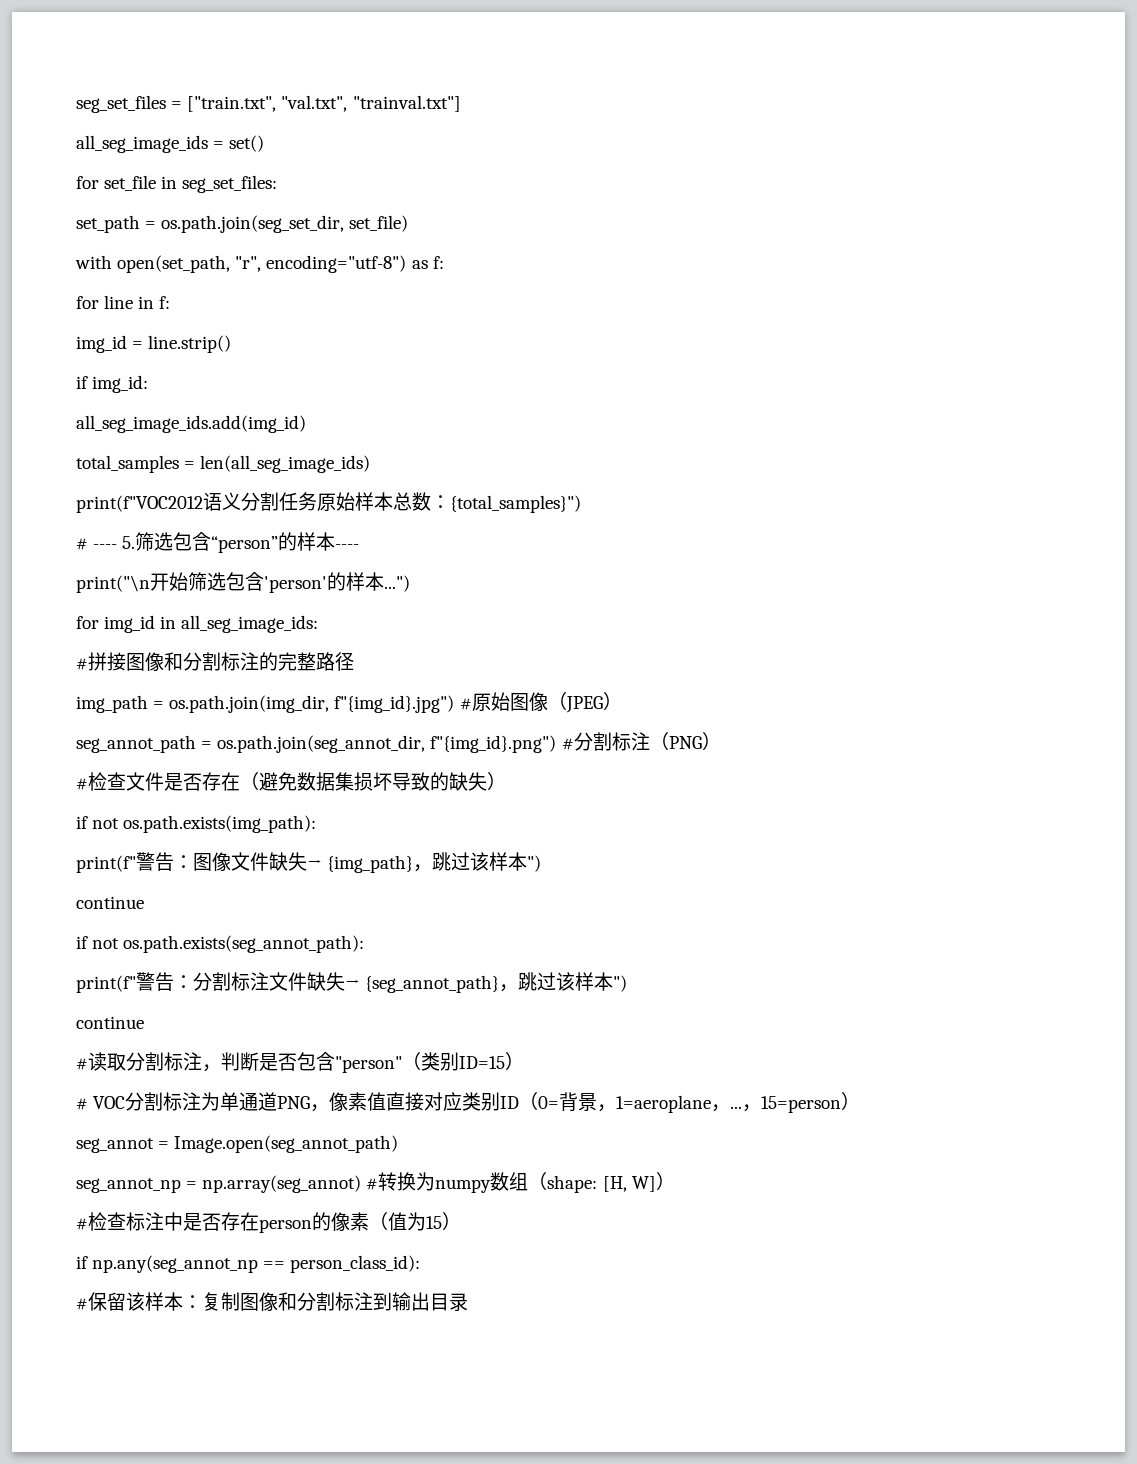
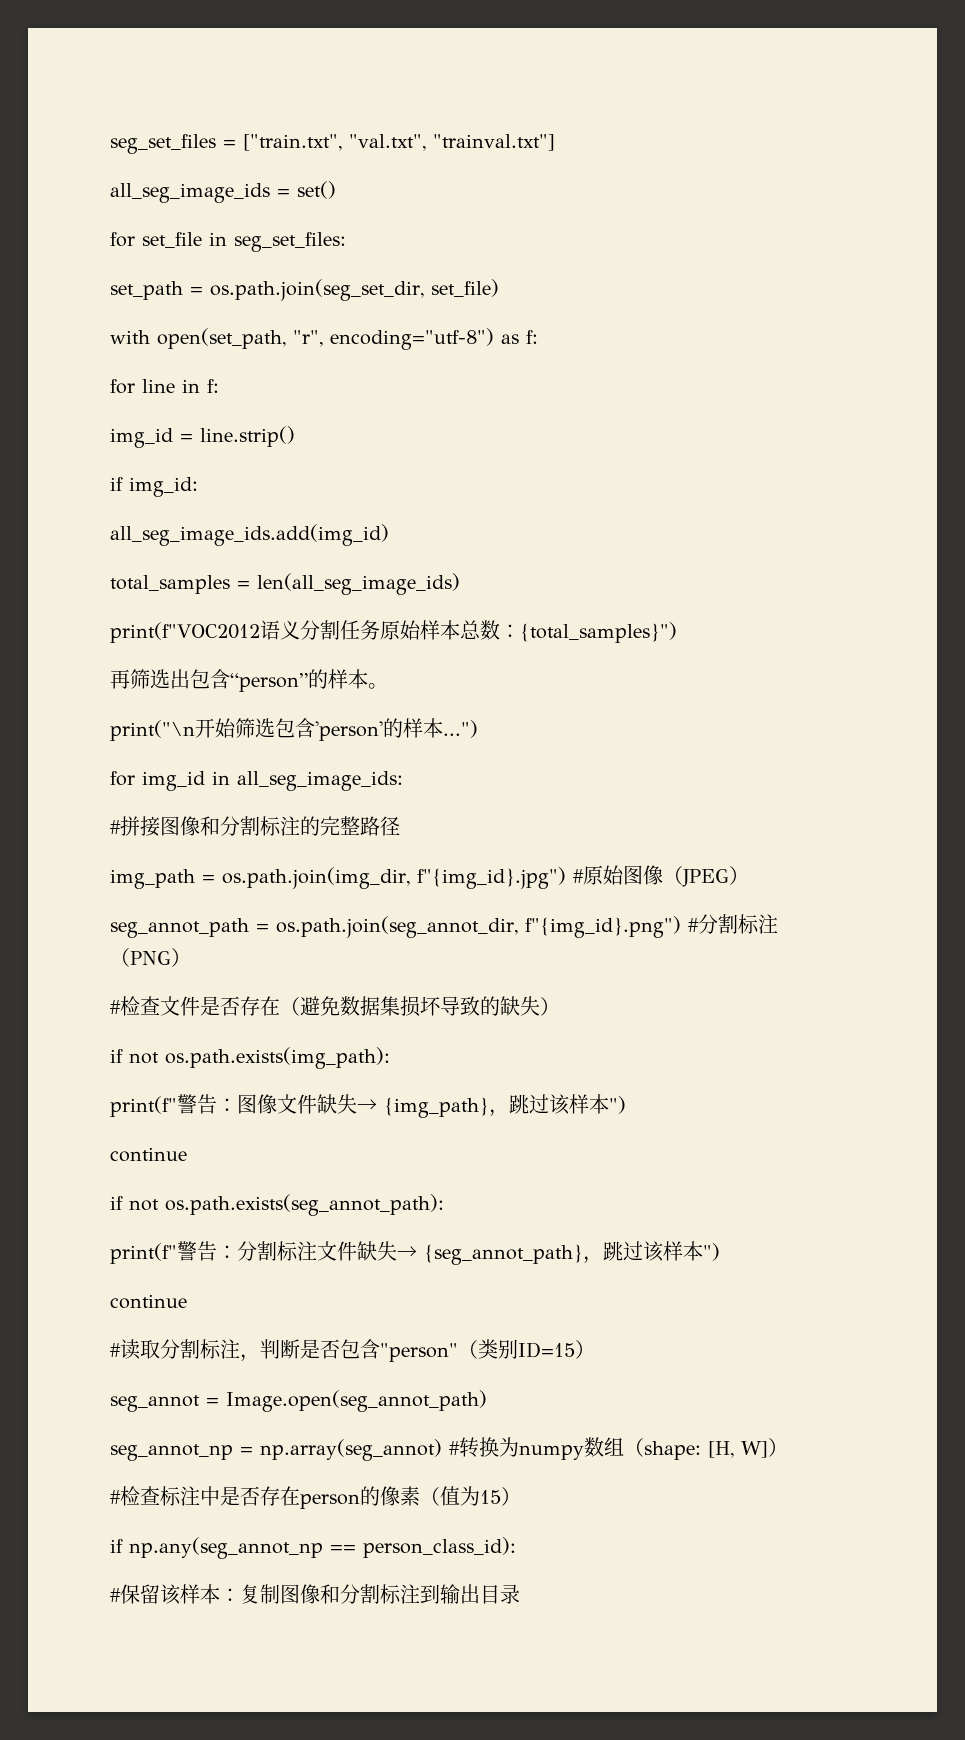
- # ---- 5.筛选包含“person”的样本----
+ 再筛选出包含“person”的样本。
- # VOC分割标注为单通道PNG，像素值直接对应类别ID（0=背景，1=aeroplane，...，15=person）

